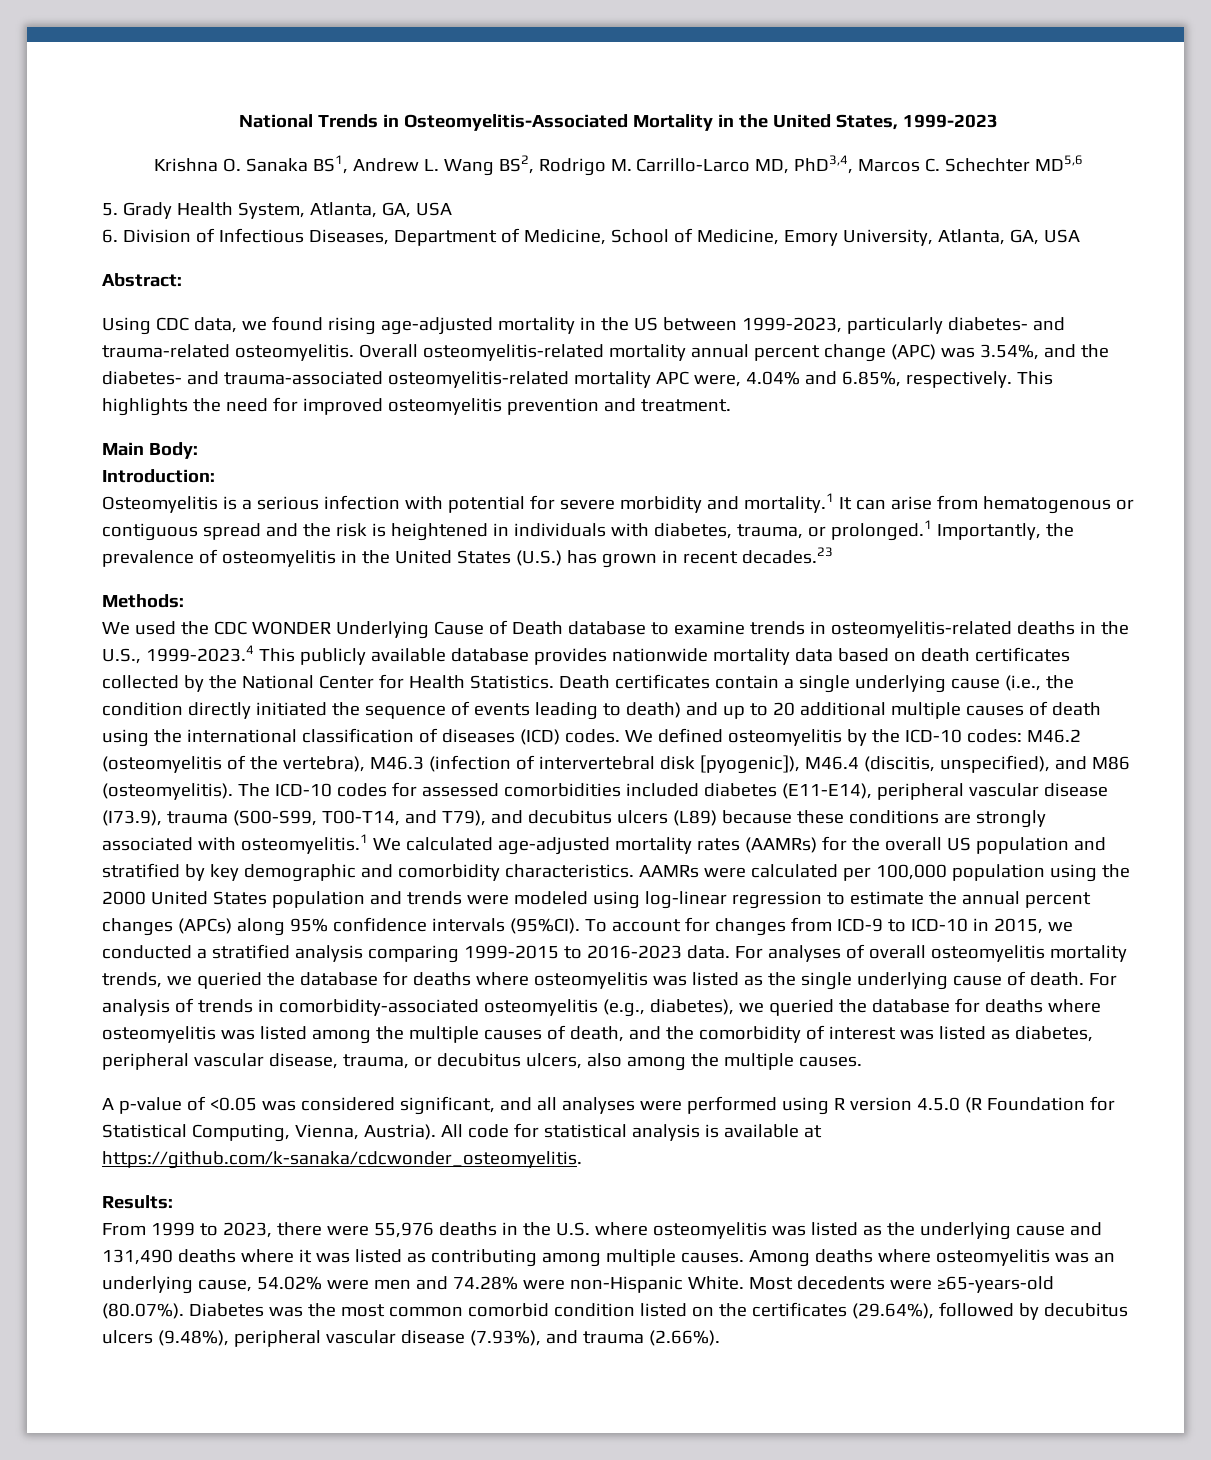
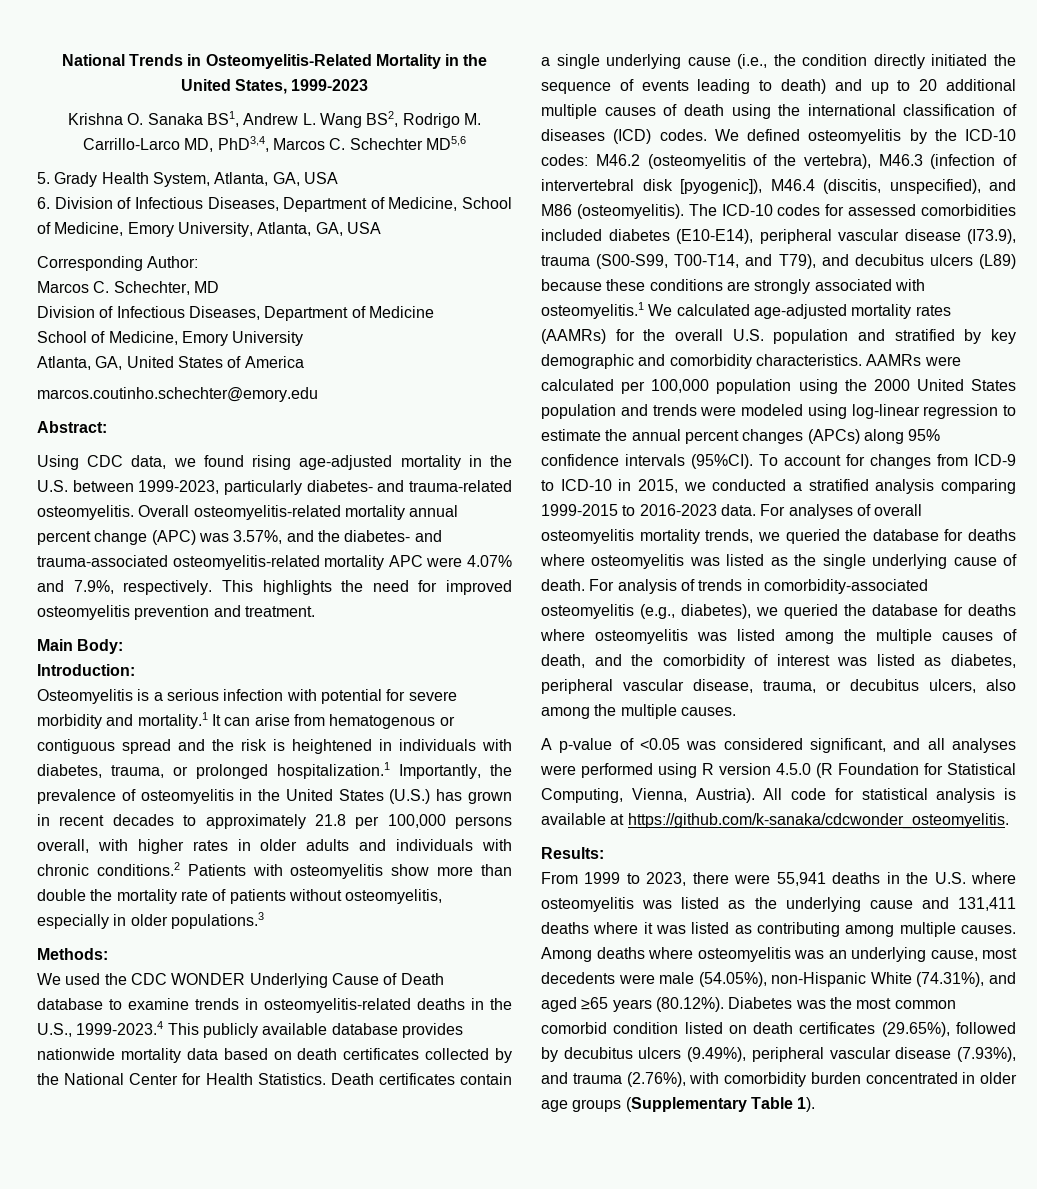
- National Trends in Osteomyelitis-Associated Mortality in the United States, 1999-2023
+ National Trends in Osteomyelitis-Related Mortality in the United States, 1999-2023
+ Corresponding Author:
+ Marcos C. Schechter, MD
+ Division of Infectious Diseases, Department of Medicine
+ School of Medicine, Emory University
+ Atlanta, GA, United States of America
+ marcos.coutinho.schechter@emory.edu
- Using CDC data, we found rising age-adjusted mortality in the US between 1999-2023, particularly diabetes- and trauma-related osteomyelitis.
+ Using CDC data, we found rising age-adjusted mortality in the U.S. between 1999-2023, particularly diabetes- and trauma-related osteomyelitis.
- Overall osteomyelitis-related mortality annual percent change (APC) was 3.54%, and the diabetes- and trauma-associated osteomyelitis-related mortality APC were, 4.04% and 6.85%, respectively.
+ Overall osteomyelitis-related mortality annual percent change (APC) was 3.57%, and the diabetes- and trauma-associated osteomyelitis-related mortality APC were 4.07% and 7.9%, respectively.
- Osteomyelitis is a serious infection with potential for severe morbidity and mortality.1 It can arise from hematogenous or contiguous spread and the risk is heightened in individuals with diabetes, trauma, or prolonged.1 Importantly, the prevalence of osteomyelitis in the United States (U.S.) has grown in recent decades.23
+ Osteomyelitis is a serious infection with potential for severe morbidity and mortality.1 It can arise from hematogenous or contiguous spread and the risk is heightened in individuals with diabetes, trauma, or prolonged hospitalization.1 Importantly, the prevalence of osteomyelitis in the United States (U.S.) has grown in recent decades to approximately 21.8 per 100,000 persons overall, with higher rates in older adults and individuals with chronic conditions.2 Patients with osteomyelitis show more than double the mortality rate of patients without osteomyelitis, especially in older populations.3
- The ICD-10 codes for assessed comorbidities included diabetes (E11-E14), peripheral vascular disease (I73.9), trauma (S00-S99, T00-T14, and T79), and decubitus ulcers (L89) because these conditions are strongly associated with osteomyelitis.1 We calculated age-adjusted mortality rates (AAMRs) for the overall US population and stratified by key demographic and comorbidity characteristics.
+ The ICD-10 codes for assessed comorbidities included diabetes (E10-E14), peripheral vascular disease (I73.9), trauma (S00-S99, T00-T14, and T79), and decubitus ulcers (L89) because these conditions are strongly associated with osteomyelitis.1 We calculated age-adjusted mortality rates (AAMRs) for the overall U.S. population and stratified by key demographic and comorbidity characteristics.
- From 1999 to 2023, there were 55,976 deaths in the U.S. where osteomyelitis was listed as the underlying cause and 131,490 deaths where it was listed as contributing among multiple causes.
+ From 1999 to 2023, there were 55,941 deaths in the U.S. where osteomyelitis was listed as the underlying cause and 131,411 deaths where it was listed as contributing among multiple causes.
- Among deaths where osteomyelitis was an underlying cause, 54.02% were men and 74.28% were non-Hispanic White. Most decedents were ≥65-years-old (80.07%). Diabetes was the most common comorbid condition listed on the certificates (29.64%), followed by decubitus ulcers (9.48%), peripheral vascular disease (7.93%), and trauma (2.66%).
+ Among deaths where osteomyelitis was an underlying cause, most decedents were male (54.05%), non-Hispanic White (74.31%), and aged ≥65 years (80.12%). Diabetes was the most common comorbid condition listed on death certificates (29.65%), followed by decubitus ulcers (9.49%), peripheral vascular disease (7.93%), and trauma (2.76%), with comorbidity burden concentrated in older age groups (Supplementary Table 1).

